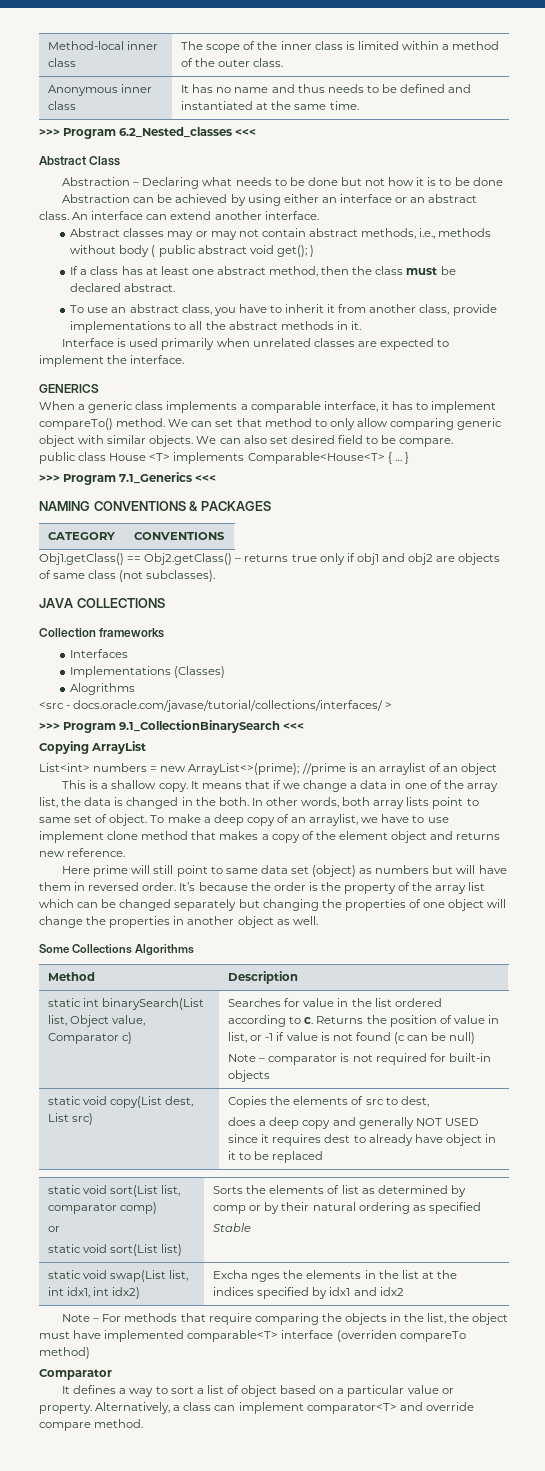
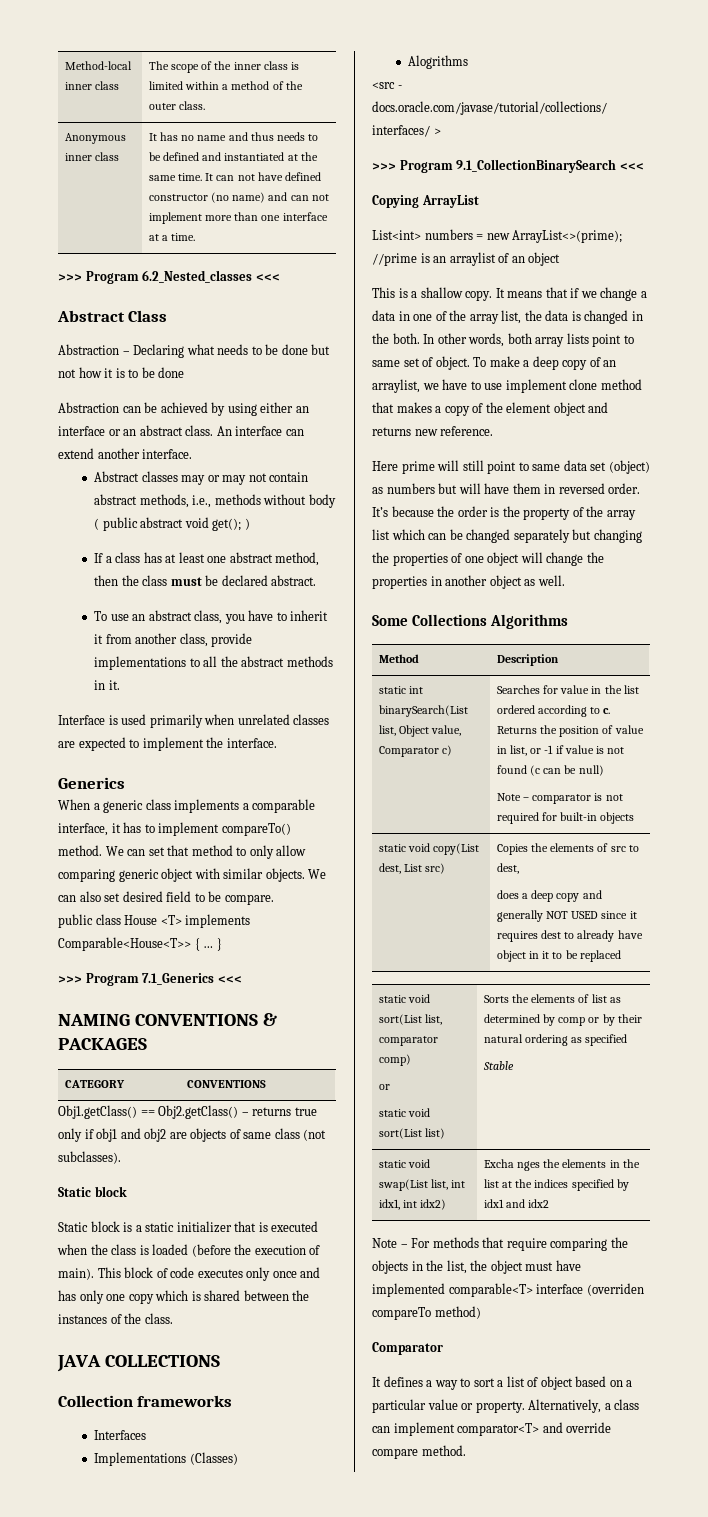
- Anonymous inner class | It has no name and thus needs to be defined and instantiated at the same time.
+ Anonymous inner class | It has no name and thus needs to be defined and instantiated at the same time. It can not have defined constructor (no name) and can not implement more than one interface at a time.
- GENERICS
+ Generics
- public class House <T> implements Comparable<House<T> { …
+ public class House <T> implements Comparable<House<T>> { …
  Obj1.getClass() == Obj2.getClass() – returns true only if obj1 and obj2 are objects of same class (not subclasses).
+ Static block
+ Static block is a static initializer that is executed when the class is loaded (before the execution of main). This block of code executes only once and has only one copy which is shared between the instances of the class.

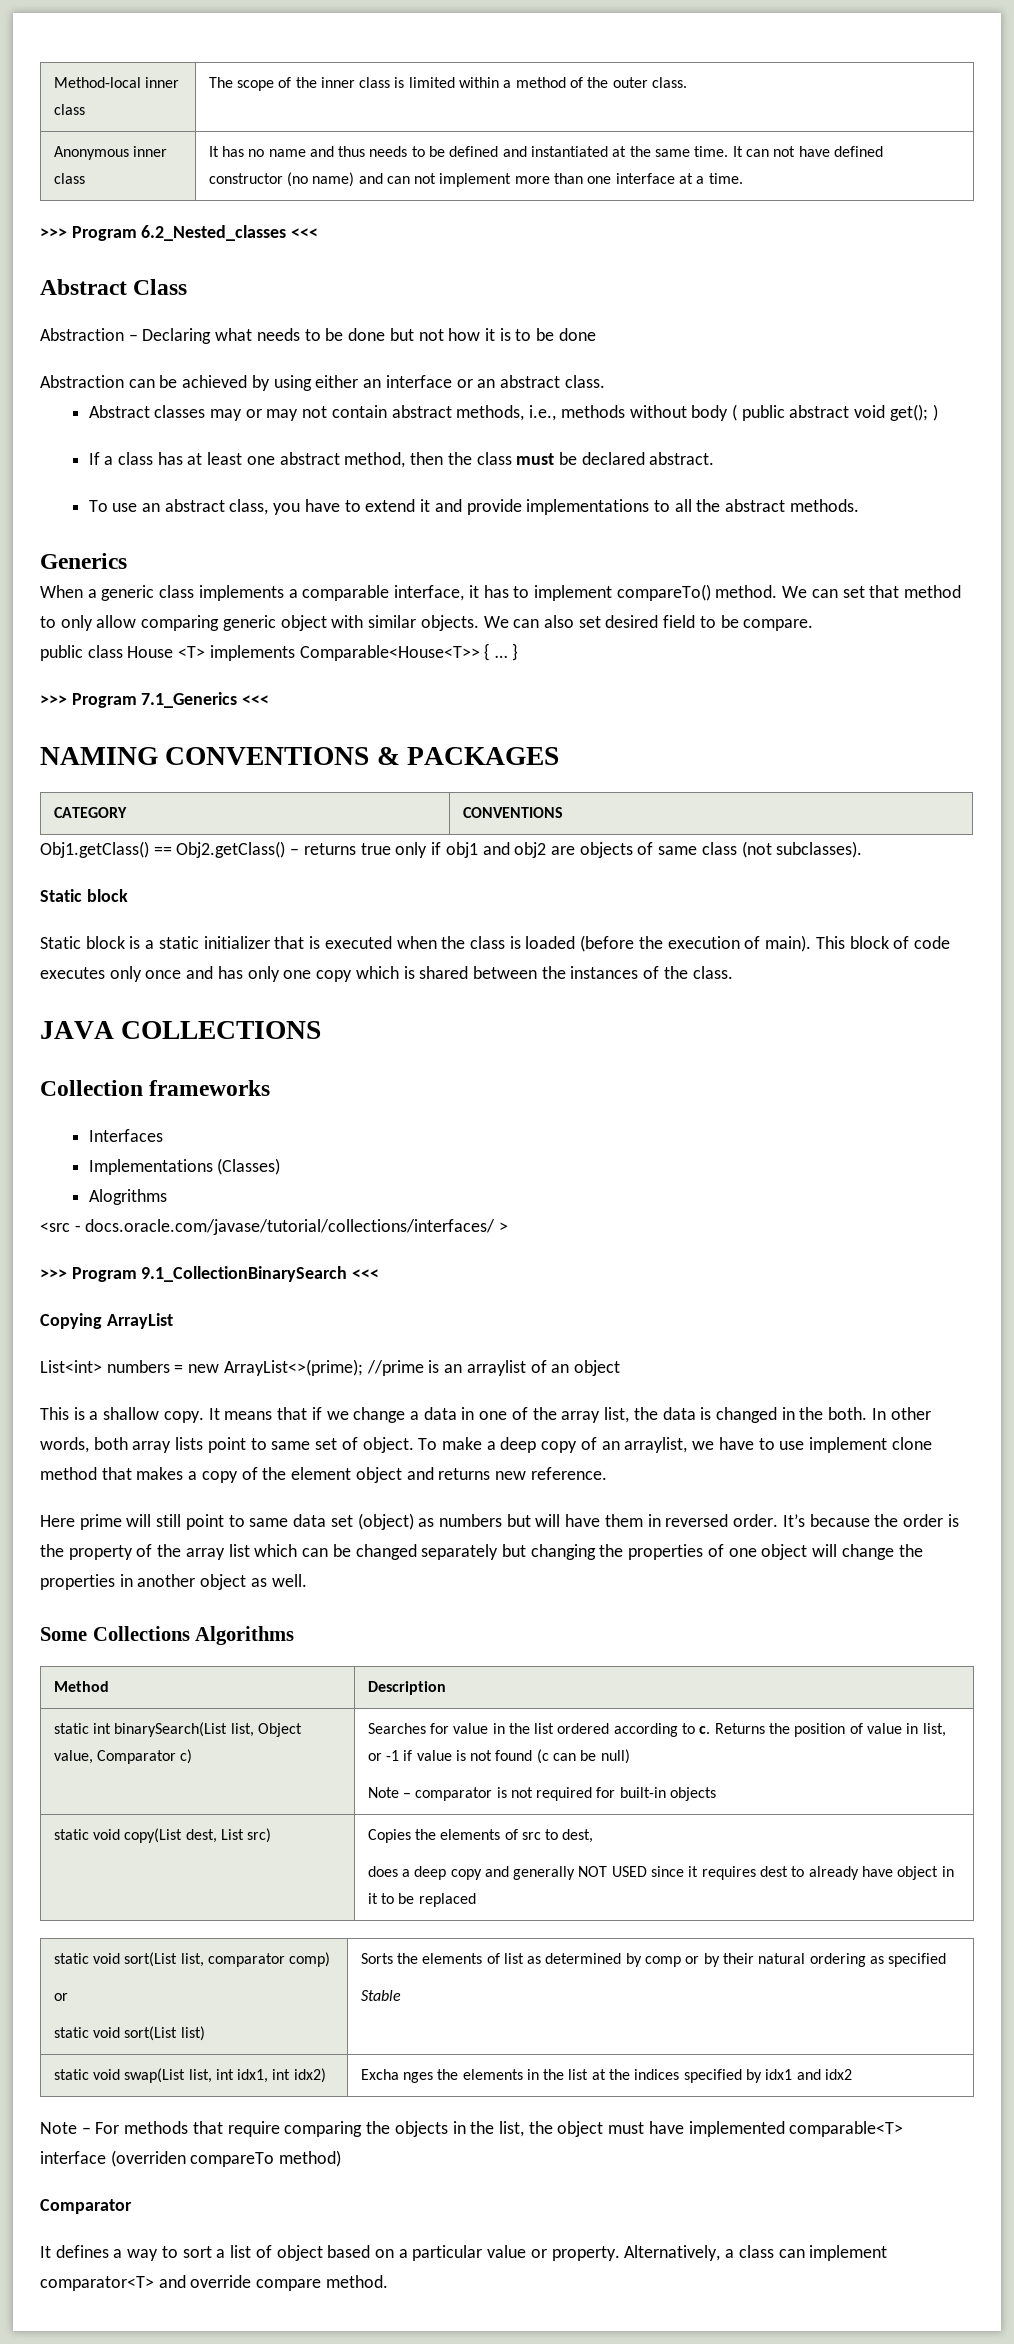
- An interface can extend another interface.
- To use an abstract class, you have to inherit it from another class, provide implementations to all the abstract methods in it.
- Interface is used primarily when unrelated classes are expected to implement the interface.
+ To use an abstract class, you have to extend it and provide implementations to all the abstract methods.

